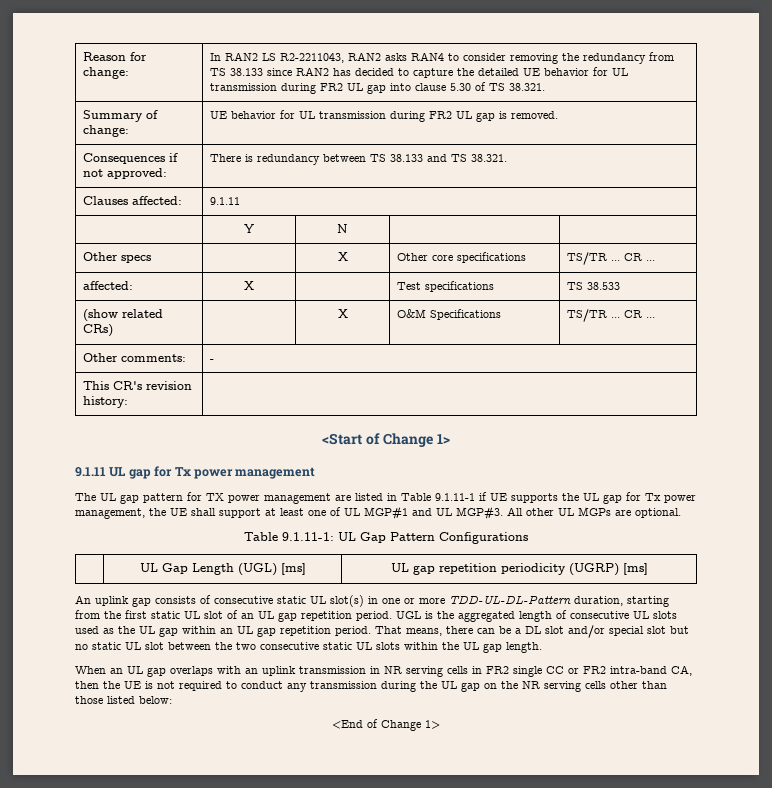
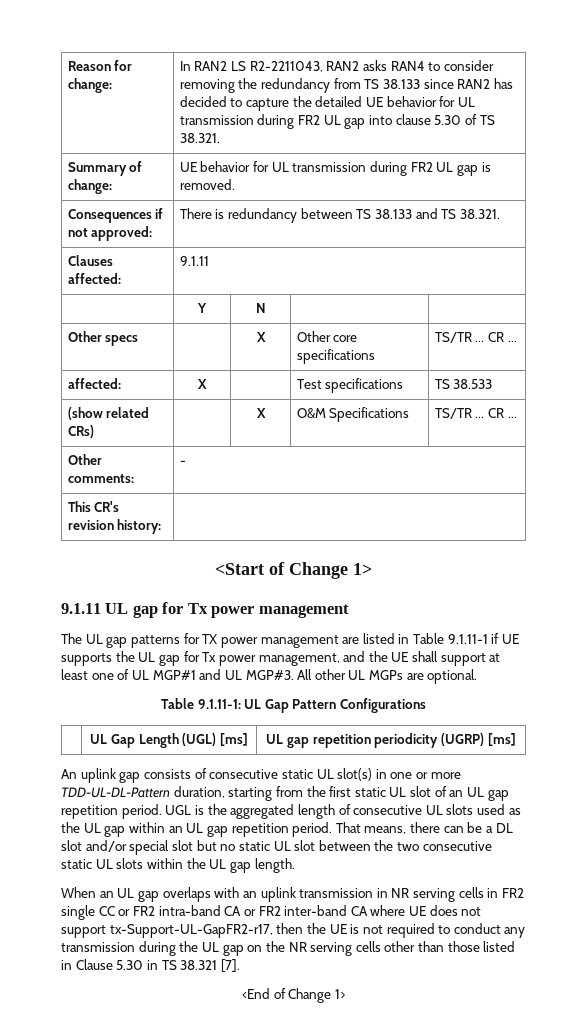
- The UL gap pattern for TX power management are listed in Table 9.1.11-1 if UE supports the UL gap for Tx power management, the UE shall support at least one of UL MGP#1 and UL MGP#3.
+ The UL gap patterns for TX power management are listed in Table 9.1.11-1 if UE supports the UL gap for Tx power management, and the UE shall support at least one of UL MGP#1 and UL MGP#3.
- When an UL gap overlaps with an uplink transmission in NR serving cells in FR2 single CC or FR2 intra-band CA, then the UE is not required to conduct any transmission during the UL gap on the NR serving cells other than those listed below:
+ When an UL gap overlaps with an uplink transmission in NR serving cells in FR2 single CC or FR2 intra-band CA or FR2 inter-band CA where UE does not support tx-Support-UL-GapFR2-r17, then the UE is not required to conduct any transmission during the UL gap on the NR serving cells other than those listed in Clause 5.30 in TS 38.321 [7].

